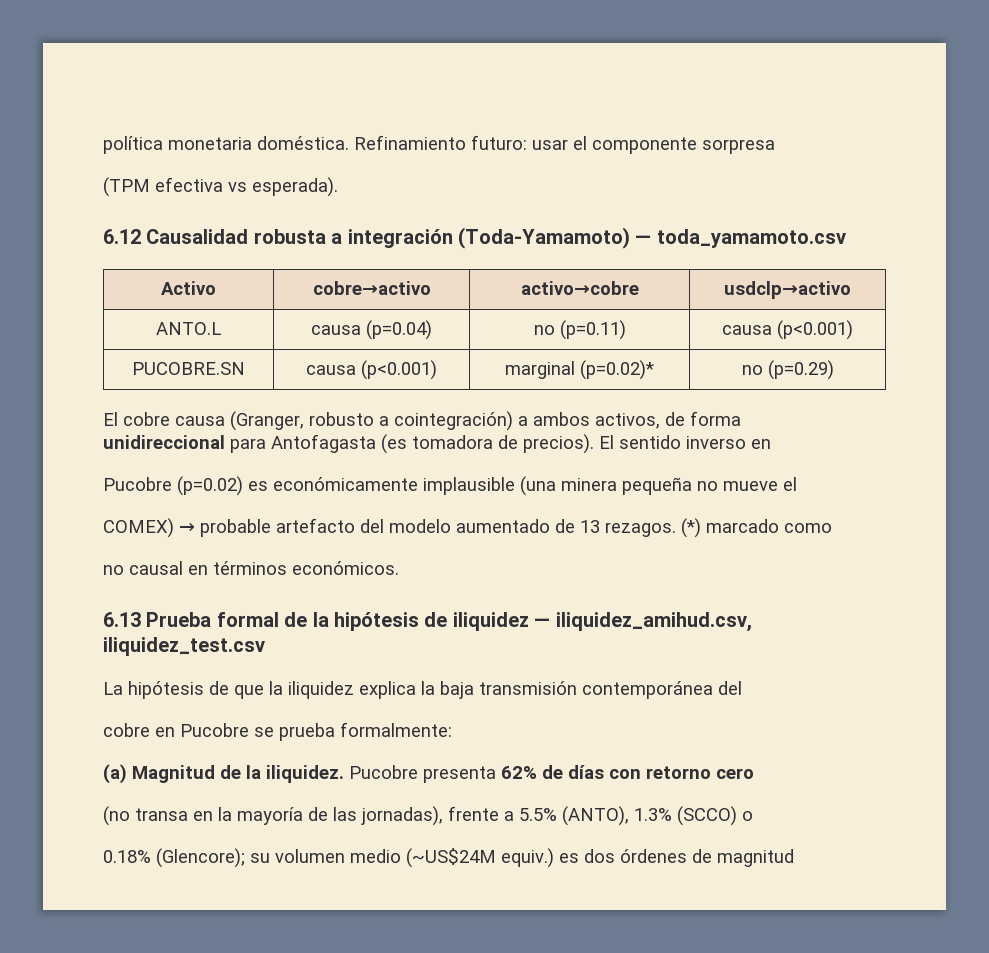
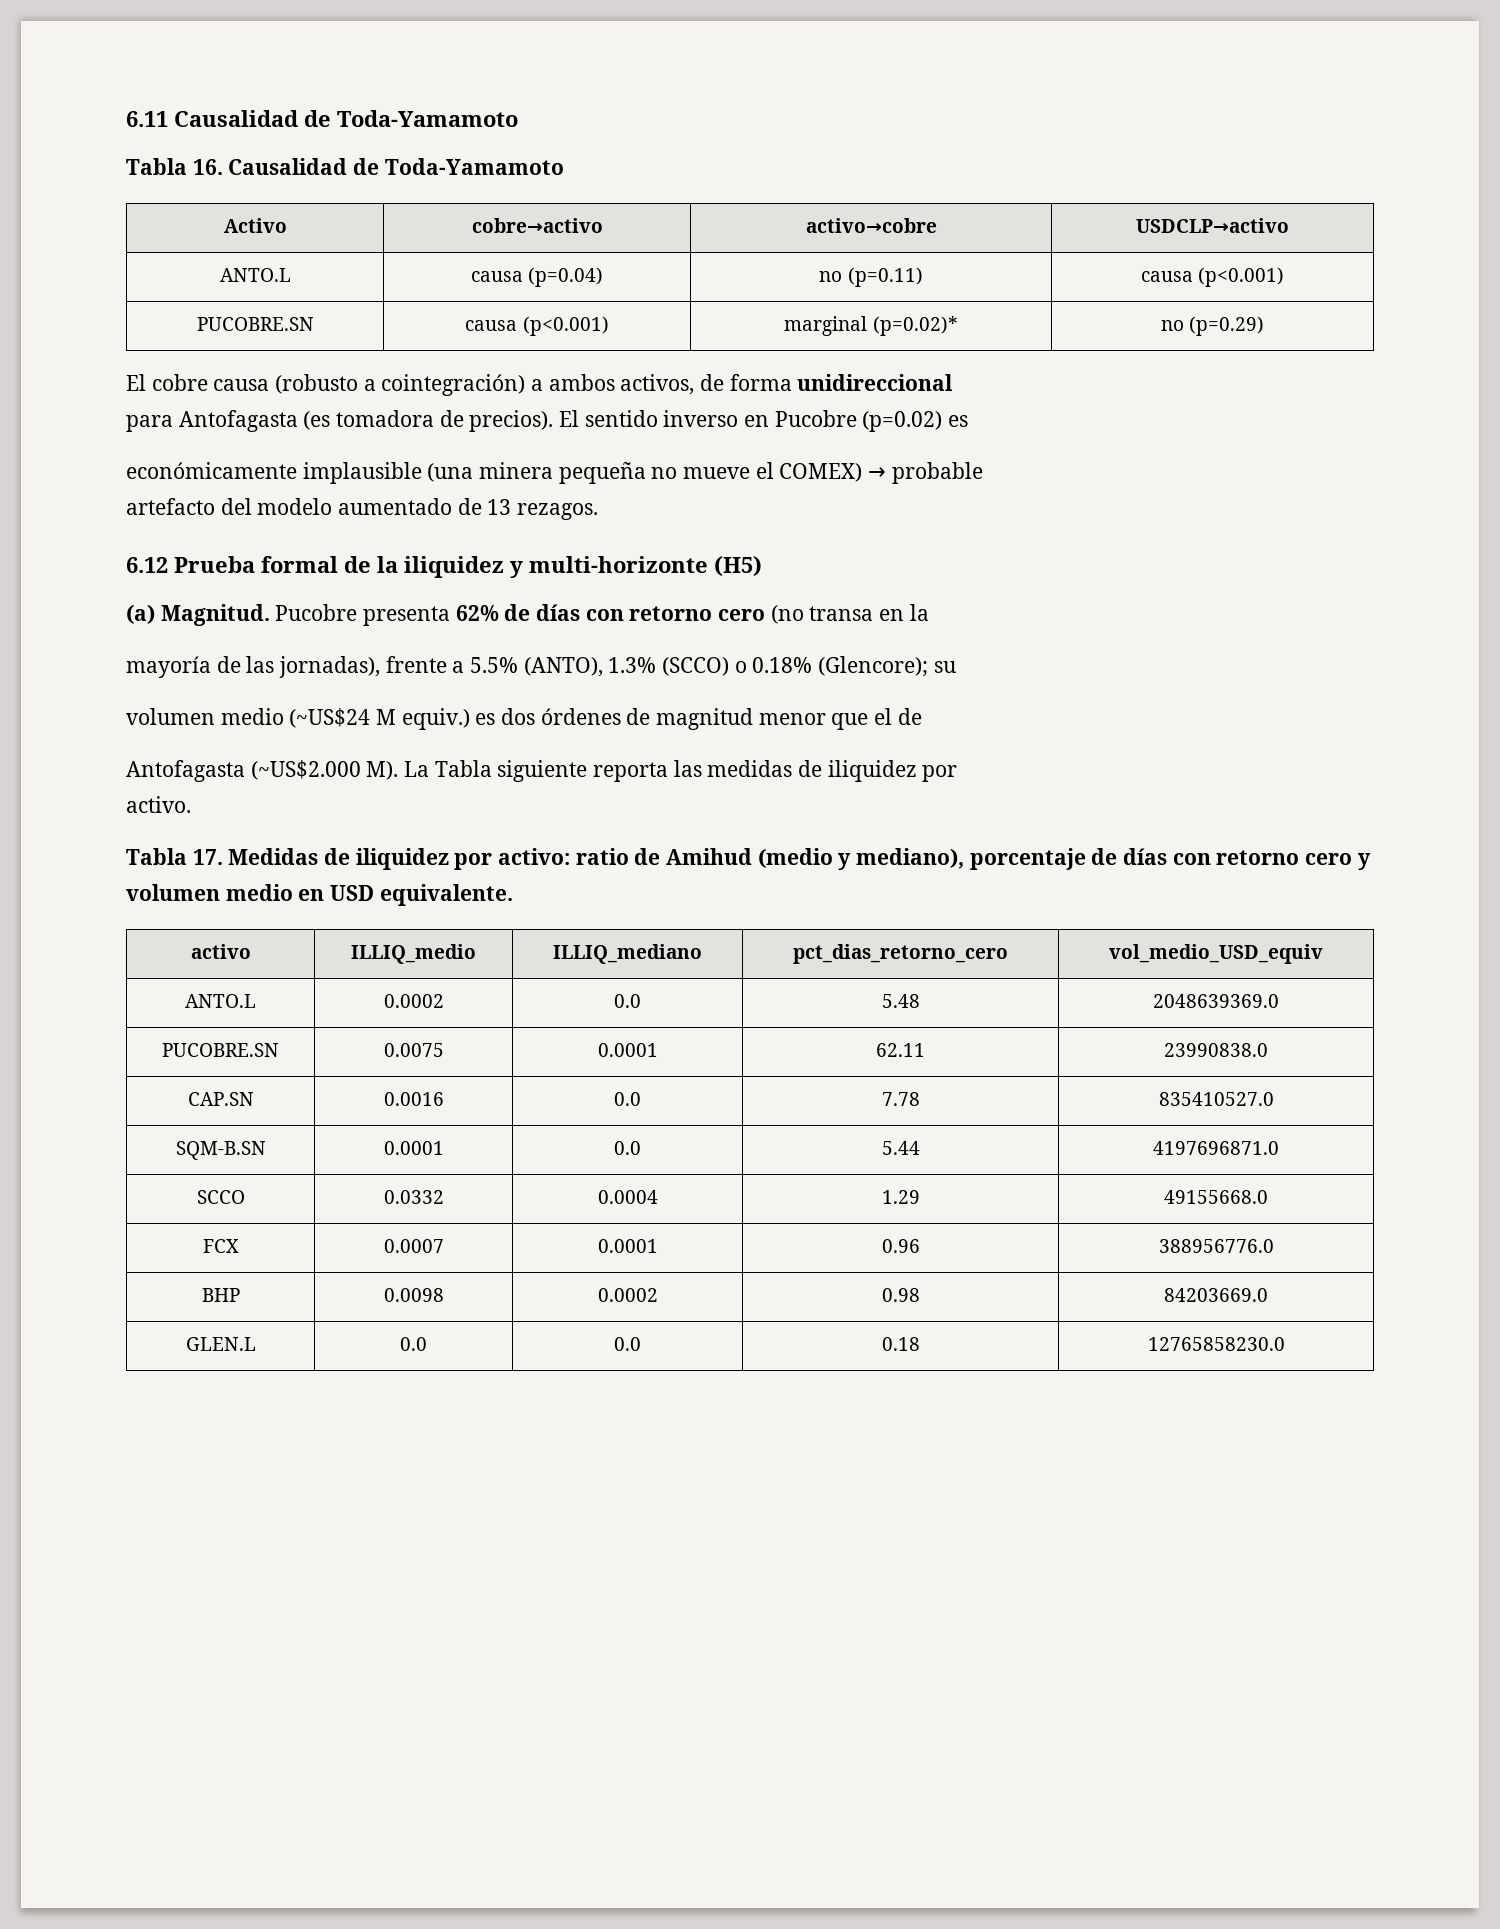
- política monetaria doméstica. Refinamiento futuro: usar el componente sorpresa
- (TPM efectiva vs esperada).
- 6.12 Causalidad robusta a integración (Toda-Yamamoto) — toda_yamamoto.csv
+ 6.11 Causalidad de Toda-Yamamoto
+ Tabla 16. Causalidad de Toda-Yamamoto
- Activo | cobre→activo | activo→cobre | usdclp→activo
+ Activo | cobre→activo | activo→cobre | USDCLP→activo
- El cobre causa (Granger, robusto a cointegración) a ambos activos, de forma
- unidireccional para Antofagasta (es tomadora de precios).
+ El cobre causa (robusto a cointegración) a ambos activos, de forma unidireccional
+ para Antofagasta (es tomadora de precios).
- El sentido inverso en
- Pucobre (p=0.02) es económicamente implausible (una minera pequeña no mueve el
- COMEX) → probable artefacto del modelo aumentado de 13 rezagos. (*) marcado como
- no causal en términos económicos.
- 6.13 Prueba formal de la hipótesis de iliquidez — iliquidez_amihud.csv, iliquidez_test.csv
- La hipótesis de que la iliquidez explica la baja transmisión contemporánea del
- cobre en Pucobre se prueba formalmente:
- (a) Magnitud de la iliquidez.
+ El sentido inverso en Pucobre (p=0.02) es
+ económicamente implausible (una minera pequeña no mueve el COMEX) → probable
+ artefacto del modelo aumentado de 13 rezagos.
+ 6.12 Prueba formal de la iliquidez y multi-horizonte (H5)
+ (a) Magnitud.
- Pucobre presenta 62% de días con retorno cero
- (no transa en la mayoría de las jornadas), frente a 5.5% (ANTO), 1.3% (SCCO) o
- 0.18% (Glencore); su volumen medio (~US$24M equiv.) es dos órdenes de magnitud
+ Pucobre presenta 62% de días con retorno cero (no transa en la
+ mayoría de las jornadas), frente a 5.5% (ANTO), 1.3% (SCCO) o 0.18% (Glencore); su
+ volumen medio (~US$24 M equiv.) es dos órdenes de magnitud menor que el de
+ Antofagasta (~US$2.000 M). La Tabla siguiente reporta las medidas de iliquidez por
+ activo.
+ Tabla 17. Medidas de iliquidez por activo: ratio de Amihud (medio y mediano), porcentaje de días con retorno cero y volumen medio en USD equivalente.
+ activo | ILLIQ_medio | ILLIQ_mediano | pct_dias_retorno_cero | vol_medio_USD_equiv
+ ANTO.L | 0.0002 | 0.0 | 5.48 | 2048639369.0
+ PUCOBRE.SN | 0.0075 | 0.0001 | 62.11 | 23990838.0
+ CAP.SN | 0.0016 | 0.0 | 7.78 | 835410527.0
+ SQM-B.SN | 0.0001 | 0.0 | 5.44 | 4197696871.0
+ SCCO | 0.0332 | 0.0004 | 1.29 | 49155668.0
+ FCX | 0.0007 | 0.0001 | 0.96 | 388956776.0
+ BHP | 0.0098 | 0.0002 | 0.98 | 84203669.0
+ GLEN.L | 0.0 | 0.0 | 0.18 | 12765858230.0

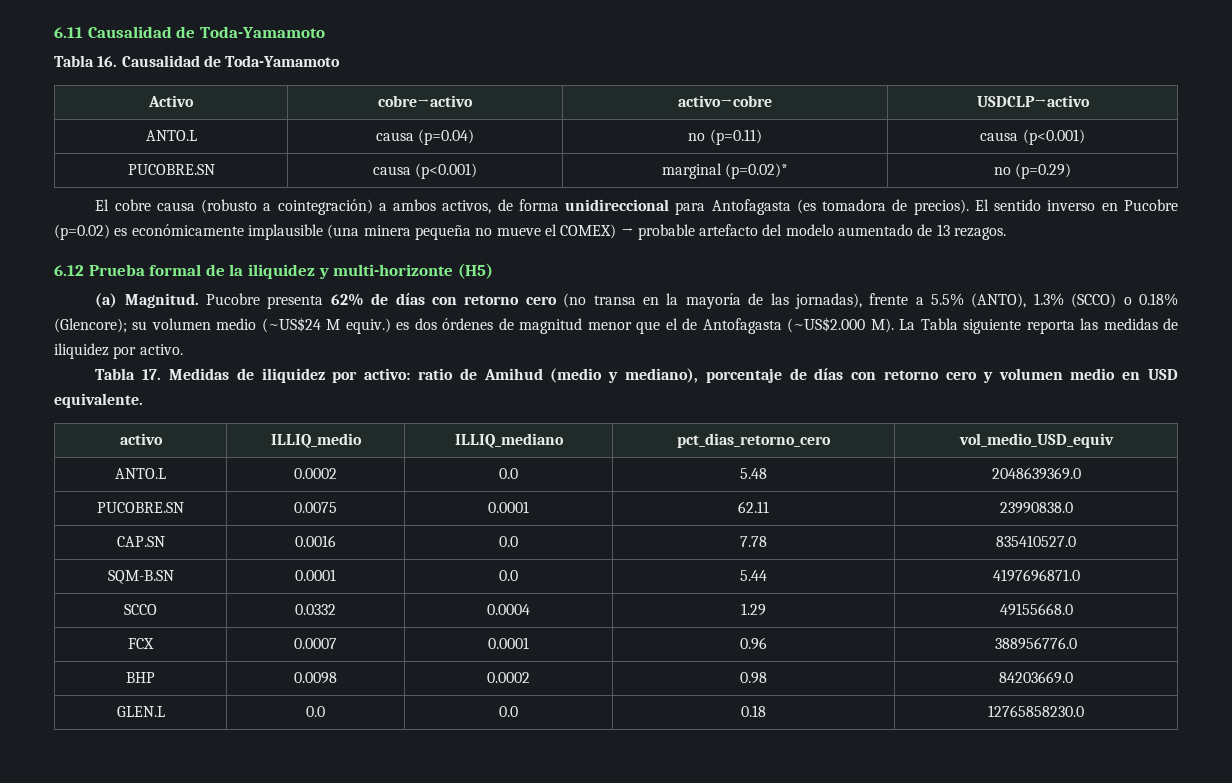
- El cobre causa (robusto a cointegración) a ambos activos, de forma unidireccional
- para Antofagasta (es tomadora de precios).
+ El cobre causa (robusto a cointegración) a ambos activos, de forma unidireccional para Antofagasta (es tomadora de precios).
- El sentido inverso en Pucobre (p=0.02) es
- económicamente implausible (una minera pequeña no mueve el COMEX) → probable
- artefacto del modelo aumentado de 13 rezagos.
+ El sentido inverso en Pucobre (p=0.02) es económicamente implausible (una minera pequeña no mueve el COMEX) → probable artefacto del modelo aumentado de 13 rezagos.
- Pucobre presenta 62% de días con retorno cero (no transa en la
- mayoría de las jornadas), frente a 5.5% (ANTO), 1.3% (SCCO) o 0.18% (Glencore); su
- volumen medio (~US$24 M equiv.) es dos órdenes de magnitud menor que el de
- Antofagasta (~US$2.000 M). La Tabla siguiente reporta las medidas de iliquidez por
- activo.
+ Pucobre presenta 62% de días con retorno cero (no transa en la mayoría de las jornadas), frente a 5.5% (ANTO), 1.3% (SCCO) o 0.18% (Glencore); su volumen medio (~US$24 M equiv.) es dos órdenes de magnitud menor que el de Antofagasta (~US$2.000 M). La Tabla siguiente reporta las medidas de iliquidez por activo.

